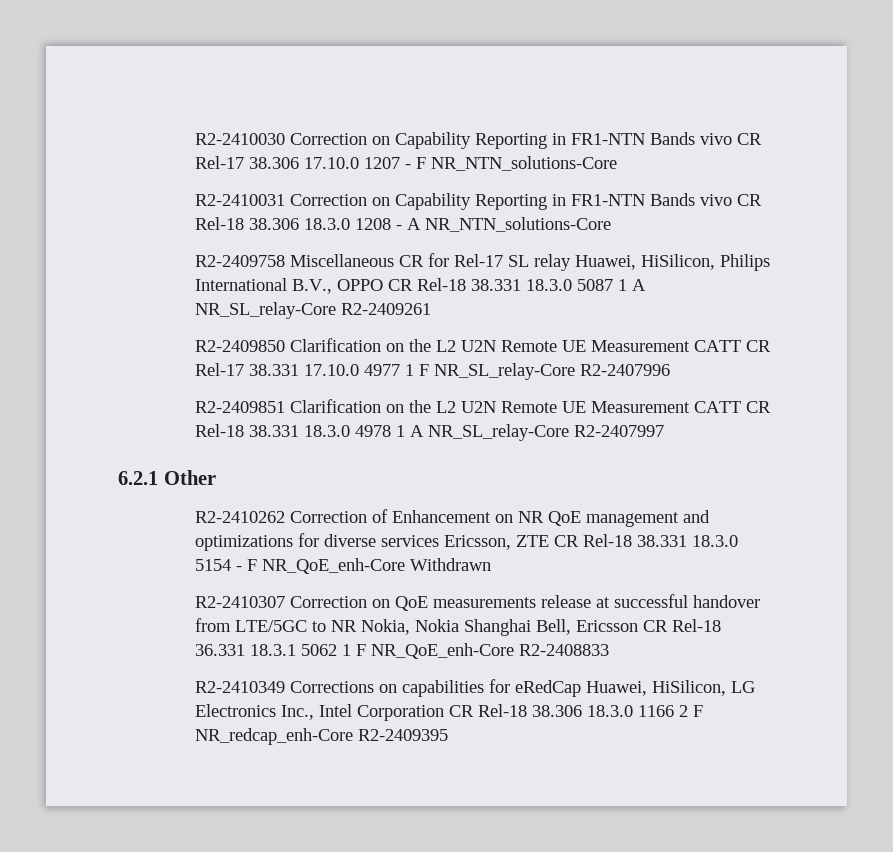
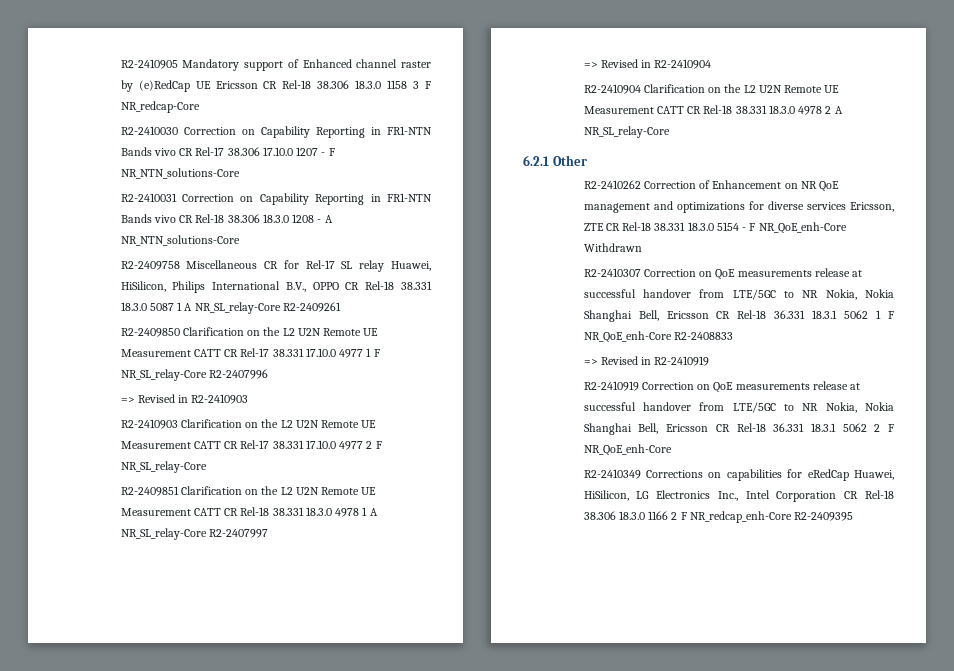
+ R2-2410905 Mandatory support of Enhanced channel raster by (e)RedCap UE Ericsson CR Rel-18 38.306 18.3.0 1158 3 F NR_redcap-Core
+ => Revised in R2-2410903
+ R2-2410903 Clarification on the L2 U2N Remote UE Measurement CATT CR Rel-17 38.331 17.10.0 4977 2 F NR_SL_relay-Core
+ => Revised in R2-2410904
+ R2-2410904 Clarification on the L2 U2N Remote UE Measurement CATT CR Rel-18 38.331 18.3.0 4978 2 A NR_SL_relay-Core
+ => Revised in R2-2410919
+ R2-2410919 Correction on QoE measurements release at successful handover from LTE/5GC to NR Nokia, Nokia Shanghai Bell, Ericsson CR Rel-18 36.331 18.3.1 5062 2 F NR_QoE_enh-Core

